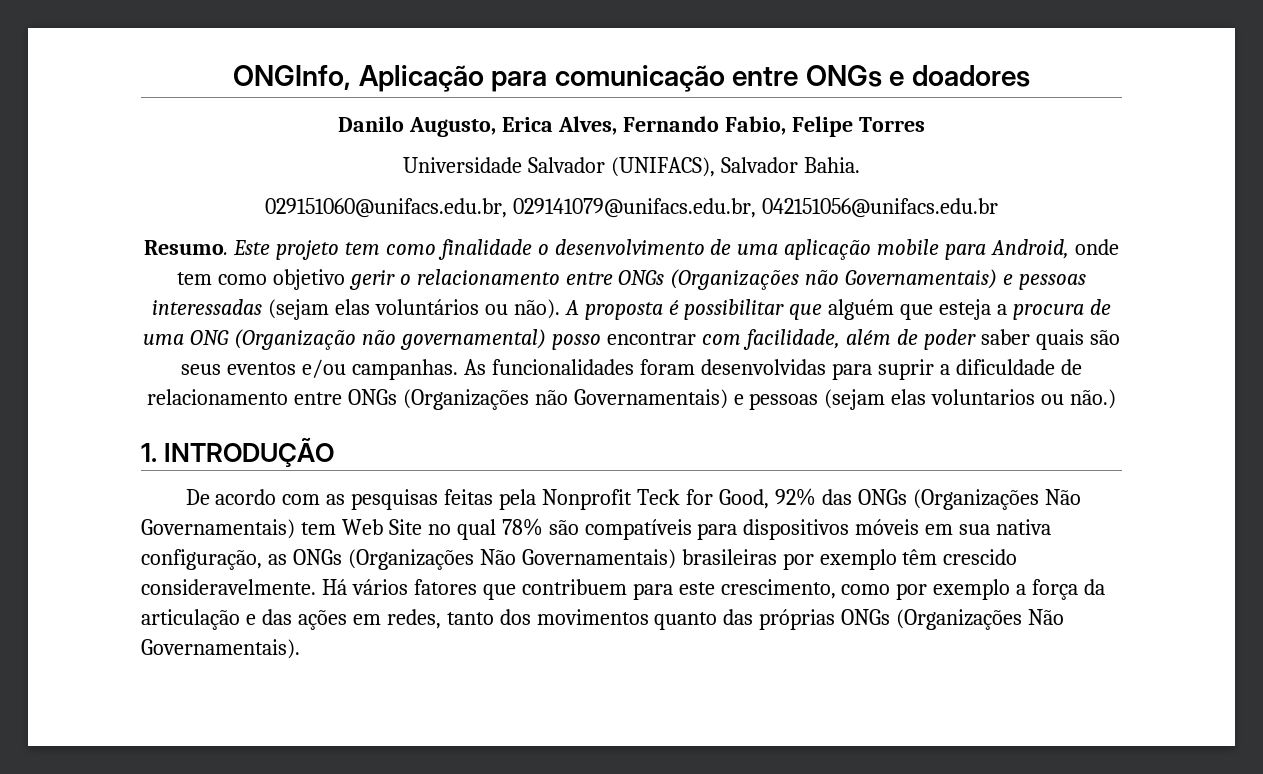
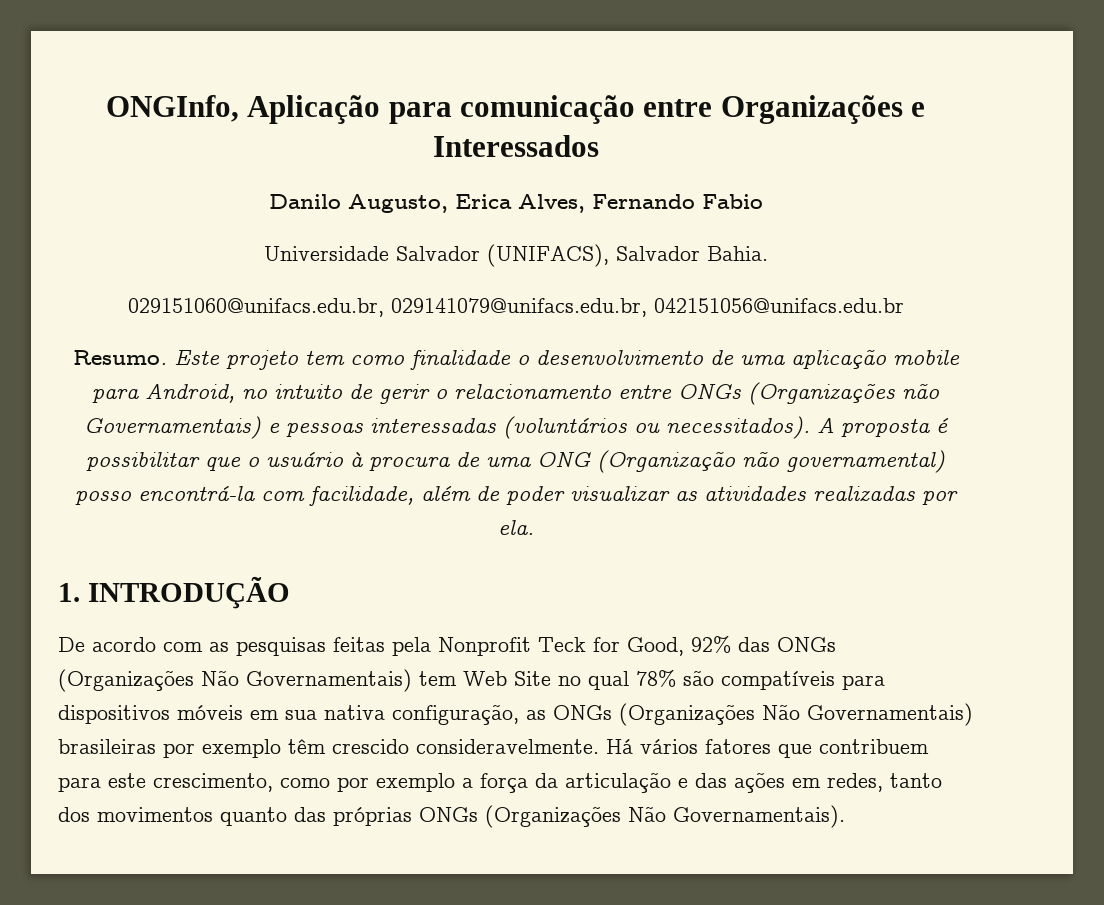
- ONGInfo, Aplicação para comunicação entre ONGs e doadores
+ ONGInfo, Aplicação para comunicação entre Organizações e Interessados
- Danilo Augusto, Erica Alves, Fernando Fabio, Felipe Torres
+ Danilo Augusto, Erica Alves, Fernando Fabio
- Este projeto tem como finalidade o desenvolvimento de uma aplicação mobile para Android, onde tem como objetivo gerir o relacionamento entre ONGs (Organizações não Governamentais) e pessoas interessadas (sejam elas voluntários ou não).
+ Este projeto tem como finalidade o desenvolvimento de uma aplicação mobile para Android, no intuito de gerir o relacionamento entre ONGs (Organizações não Governamentais) e pessoas interessadas (voluntários ou necessitados).
- A proposta é possibilitar que alguém que esteja a procura de uma ONG (Organização não governamental) posso encontrar com facilidade, além de poder saber quais são seus eventos e/ou campanhas. As funcionalidades foram desenvolvidas para suprir a dificuldade de relacionamento entre ONGs (Organizações não Governamentais) e pessoas (sejam elas voluntarios ou não.)
+ A proposta é possibilitar que o usuário à procura de uma ONG (Organização não governamental) posso encontrá-la com facilidade, além de poder visualizar as atividades realizadas por ela.

